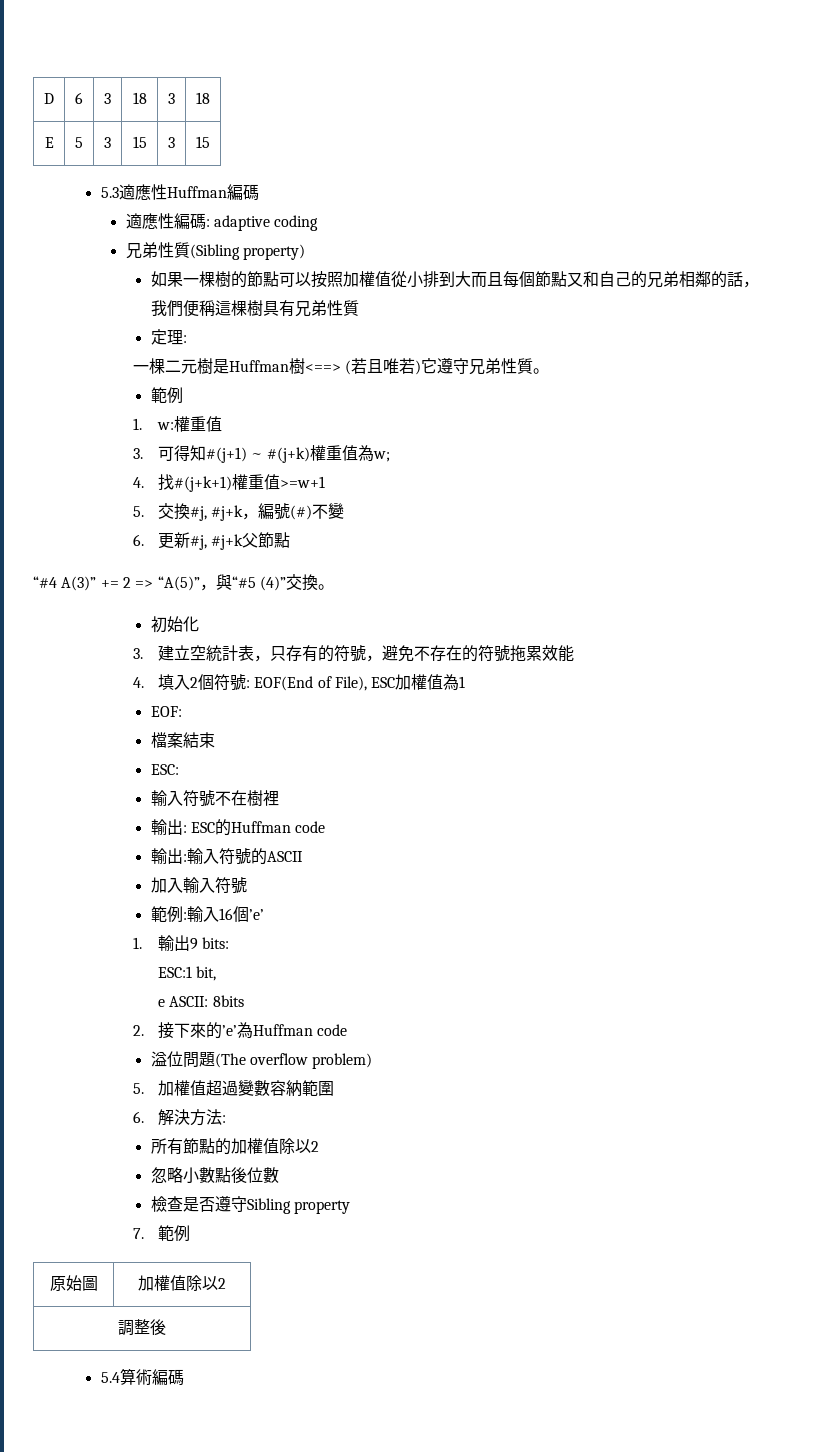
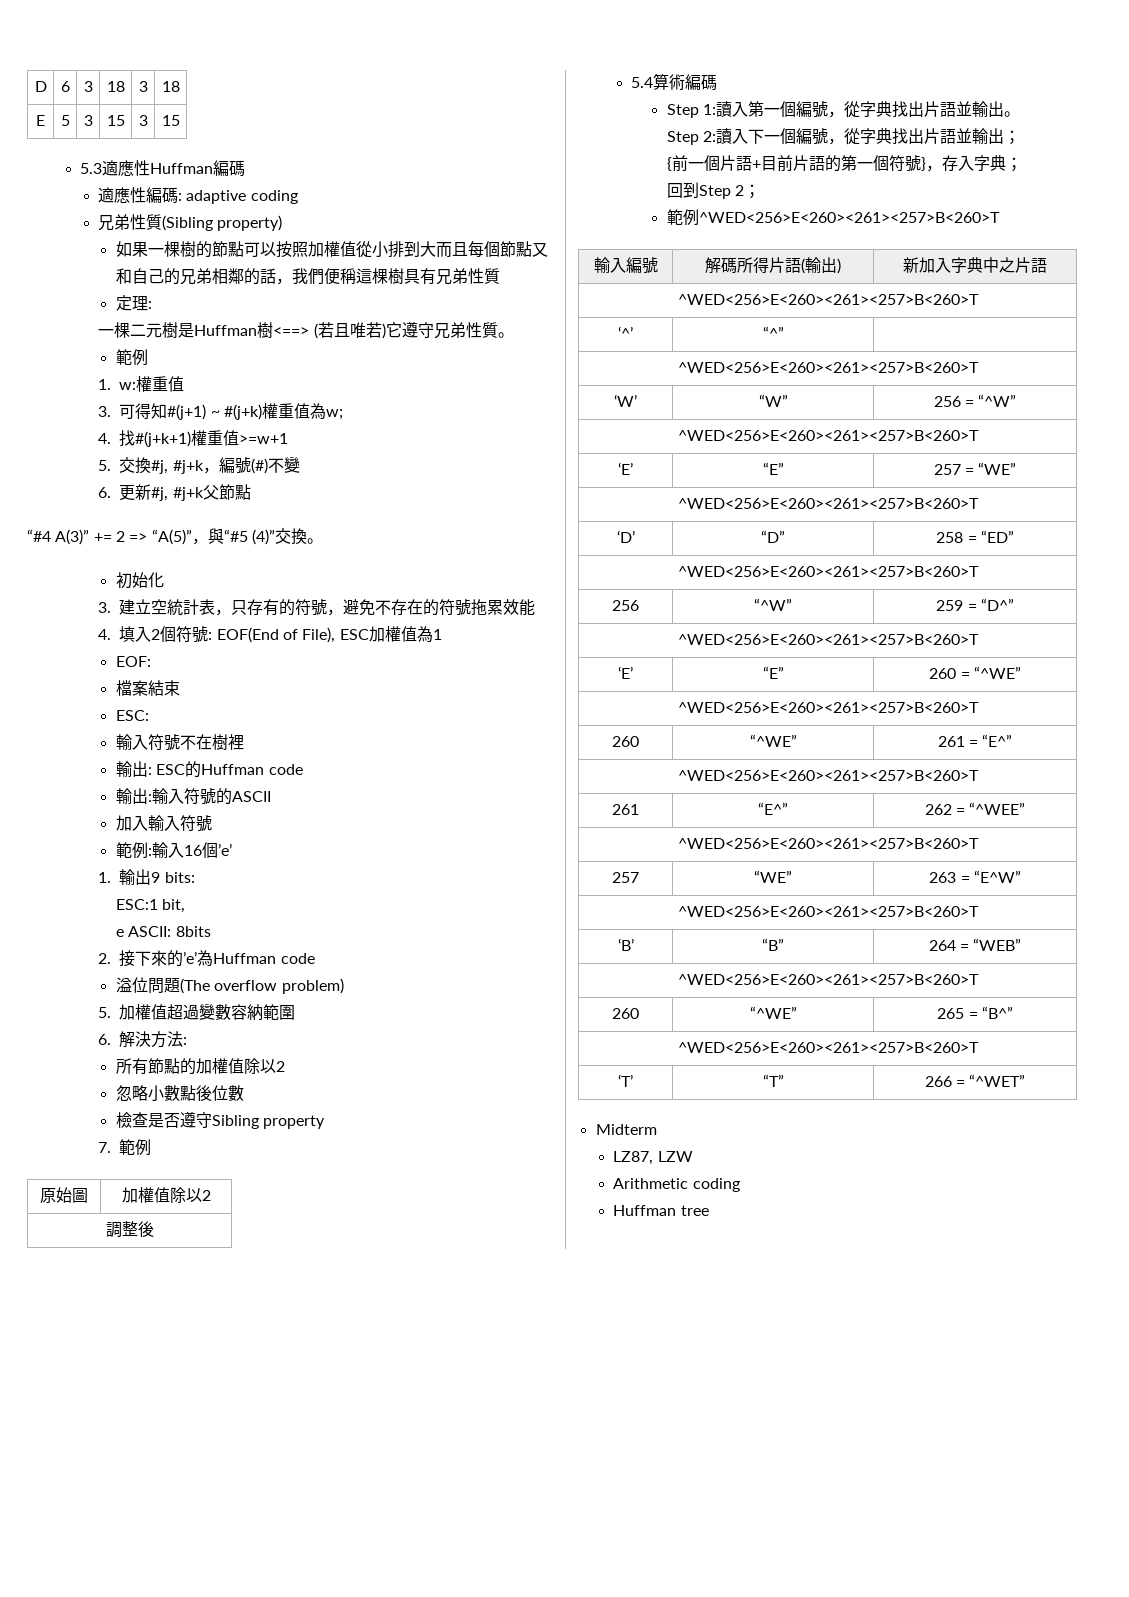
+ Step 1:讀入第一個編號，從字典找出片語並輸出。
+ Step 2:讀入下一個編號，從字典找出片語並輸出；
+ {前一個片語+目前片語的第一個符號}，存入字典；
+ 回到Step 2；
+ 範例^WED<256>E<260><261><257>B<260>T
+ 輸入編號 | 解碼所得片語(輸出) | 新加入字典中之片語
+ ^WED<256>E<260><261><257>B<260>T
+ ‘^’ | “^” |
+ ^WED<256>E<260><261><257>B<260>T
+ ‘W’ | “W” | 256 = “^W”
+ ^WED<256>E<260><261><257>B<260>T
+ ‘E’ | “E” | 257 = “WE”
+ ^WED<256>E<260><261><257>B<260>T
+ ‘D’ | “D” | 258 = “ED”
+ ^WED<256>E<260><261><257>B<260>T
+ 256 | “^W” | 259 = “D^”
+ ^WED<256>E<260><261><257>B<260>T
+ ‘E’ | “E” | 260 = “^WE”
+ ^WED<256>E<260><261><257>B<260>T
+ 260 | “^WE” | 261 = “E^”
+ ^WED<256>E<260><261><257>B<260>T
+ 261 | “E^” | 262 = “^WEE”
+ ^WED<256>E<260><261><257>B<260>T
+ 257 | “WE” | 263 = “E^W”
+ ^WED<256>E<260><261><257>B<260>T
+ ‘B’ | “B” | 264 = “WEB”
+ ^WED<256>E<260><261><257>B<260>T
+ 260 | “^WE” | 265 = “B^”
+ ^WED<256>E<260><261><257>B<260>T
+ ‘T’ | “T” | 266 = “^WET”
+ Midterm
+ LZ87, LZW
+ Arithmetic coding
+ Huffman tree

